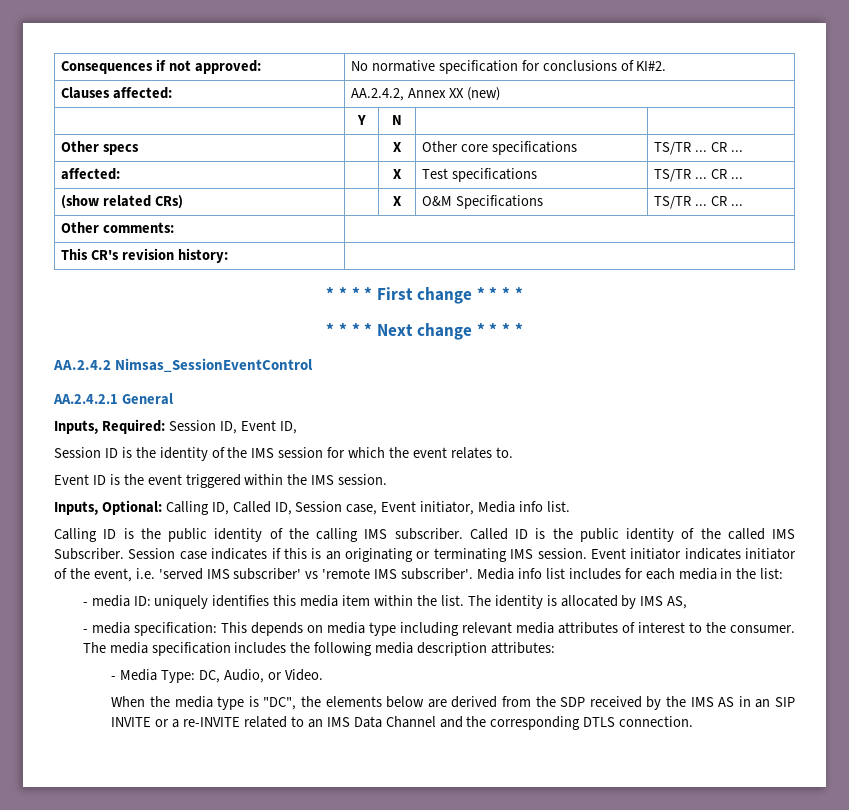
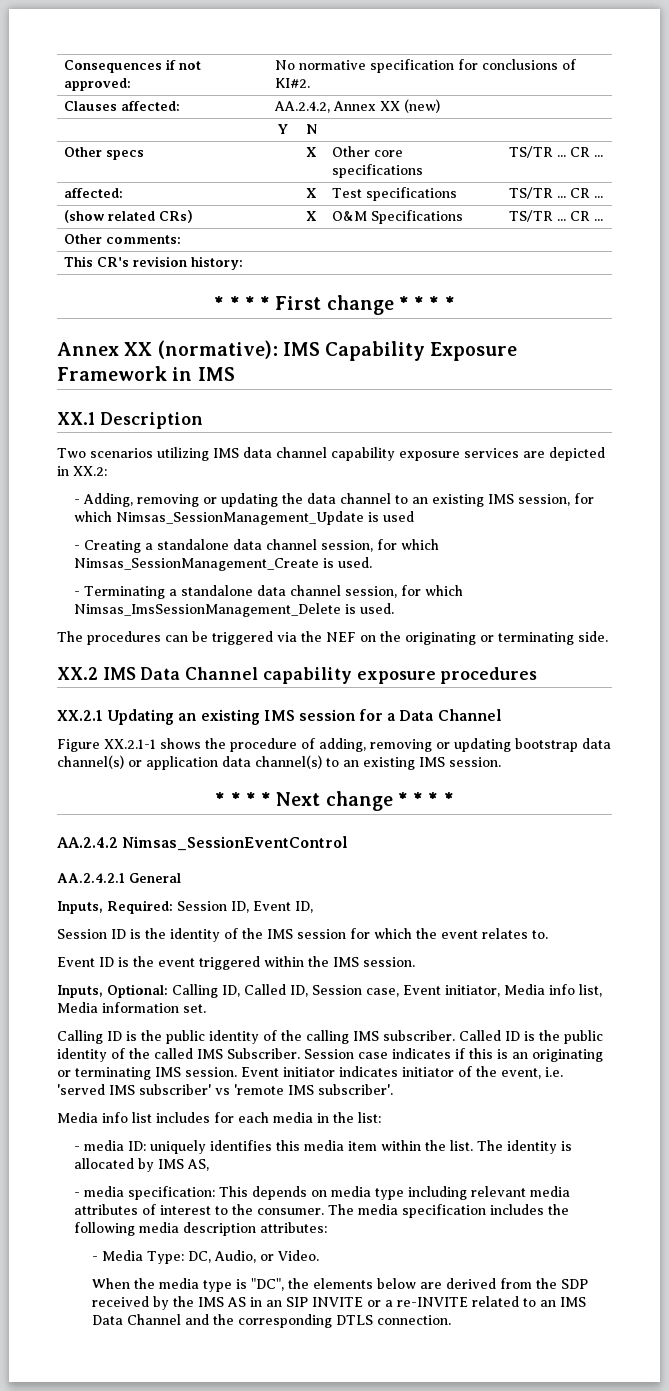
+ Annex XX (normative): IMS Capability Exposure Framework in IMS
+ XX.1 Description
+ Two scenarios utilizing IMS data channel capability exposure services are depicted in XX.2:
+ - Adding, removing or updating the data channel to an existing IMS session, for which Nimsas_SessionManagement_Update is used
+ - Creating a standalone data channel session, for which Nimsas_SessionManagement_Create is used.
+ - Terminating a standalone data channel session, for which Nimsas_ImsSessionManagement_Delete is used.
+ The procedures can be triggered via the NEF on the originating or terminating side.
+ XX.2 IMS Data Channel capability exposure procedures
+ XX.2.1 Updating an existing IMS session for a Data Channel
+ Figure XX.2.1-1 shows the procedure of adding, removing or updating bootstrap data channel(s) or application data channel(s) to an existing IMS session.
- Inputs, Optional: Calling ID, Called ID, Session case, Event initiator, Media info list.
+ Inputs, Optional: Calling ID, Called ID, Session case, Event initiator, Media info list, Media information set.
- Event initiator indicates initiator of the event, i.e. 'served IMS subscriber' vs 'remote IMS subscriber'. Media info list includes for each media in the list:
+ Event initiator indicates initiator of the event, i.e. 'served IMS subscriber' vs 'remote IMS subscriber'.
+ Media info list includes for each media in the list:

